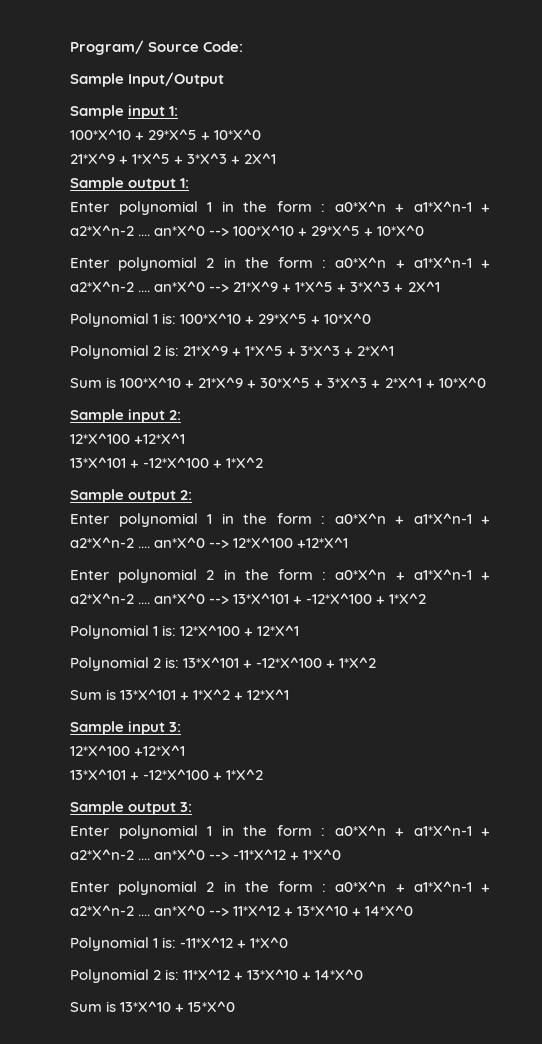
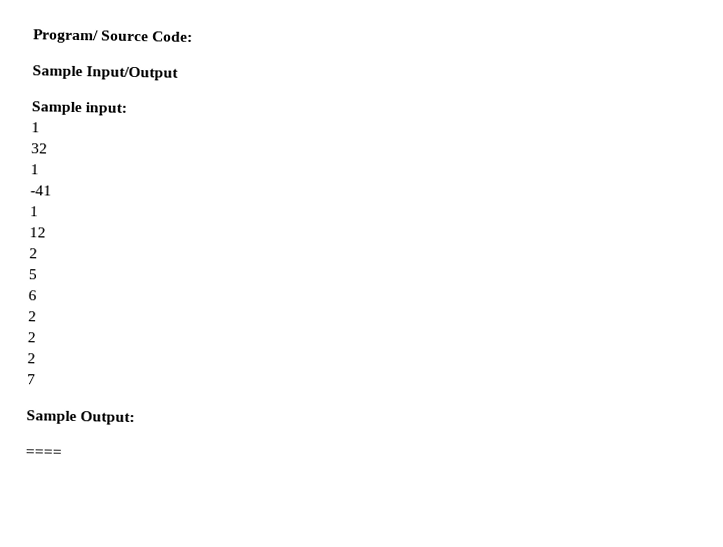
- Sample input 1:
- 100*X^10 + 29*X^5 + 10*X^0
- 21*X^9 + 1*X^5 + 3*X^3 + 2X^1
- Sample output 1:
- Enter polynomial 1 in the form : a0*X^n + a1*X^n-1 + a2*X^n-2 .... an*X^0 --> 100*X^10 + 29*X^5 + 10*X^0
- Enter polynomial 2 in the form : a0*X^n + a1*X^n-1 + a2*X^n-2 .... an*X^0 --> 21*X^9 + 1*X^5 + 3*X^3 + 2X^1
- Polynomial 1 is: 100*X^10 + 29*X^5 + 10*X^0
- Polynomial 2 is: 21*X^9 + 1*X^5 + 3*X^3 + 2*X^1
- Sum is 100*X^10 + 21*X^9 + 30*X^5 + 3*X^3 + 2*X^1 + 10*X^0
- Sample input 2:
- 12*X^100 +12*X^1
- 13*X^101 + -12*X^100 + 1*X^2
- Sample output 2:
- Enter polynomial 1 in the form : a0*X^n + a1*X^n-1 + a2*X^n-2 .... an*X^0 --> 12*X^100 +12*X^1
- Enter polynomial 2 in the form : a0*X^n + a1*X^n-1 + a2*X^n-2 .... an*X^0 --> 13*X^101 + -12*X^100 + 1*X^2
- Polynomial 1 is: 12*X^100 + 12*X^1
- Polynomial 2 is: 13*X^101 + -12*X^100 + 1*X^2
- Sum is 13*X^101 + 1*X^2 + 12*X^1
- Sample input 3:
- 12*X^100 +12*X^1
- 13*X^101 + -12*X^100 + 1*X^2
- Sample output 3:
- Enter polynomial 1 in the form : a0*X^n + a1*X^n-1 + a2*X^n-2 .... an*X^0 --> -11*X^12 + 1*X^0
- Enter polynomial 2 in the form : a0*X^n + a1*X^n-1 + a2*X^n-2 .... an*X^0 --> 11*X^12 + 13*X^10 + 14*X^0
- Polynomial 1 is: -11*X^12 + 1*X^0
- Polynomial 2 is: 11*X^12 + 13*X^10 + 14*X^0
- Sum is 13*X^10 + 15*X^0
+ Sample input:
+ 1
+ 32
+ 1
+ -41
+ 1
+ 12
+ 2
+ 5
+ 6
+ 2
+ 2
+ 2
+ 7
+ Sample Output:
+ ====

